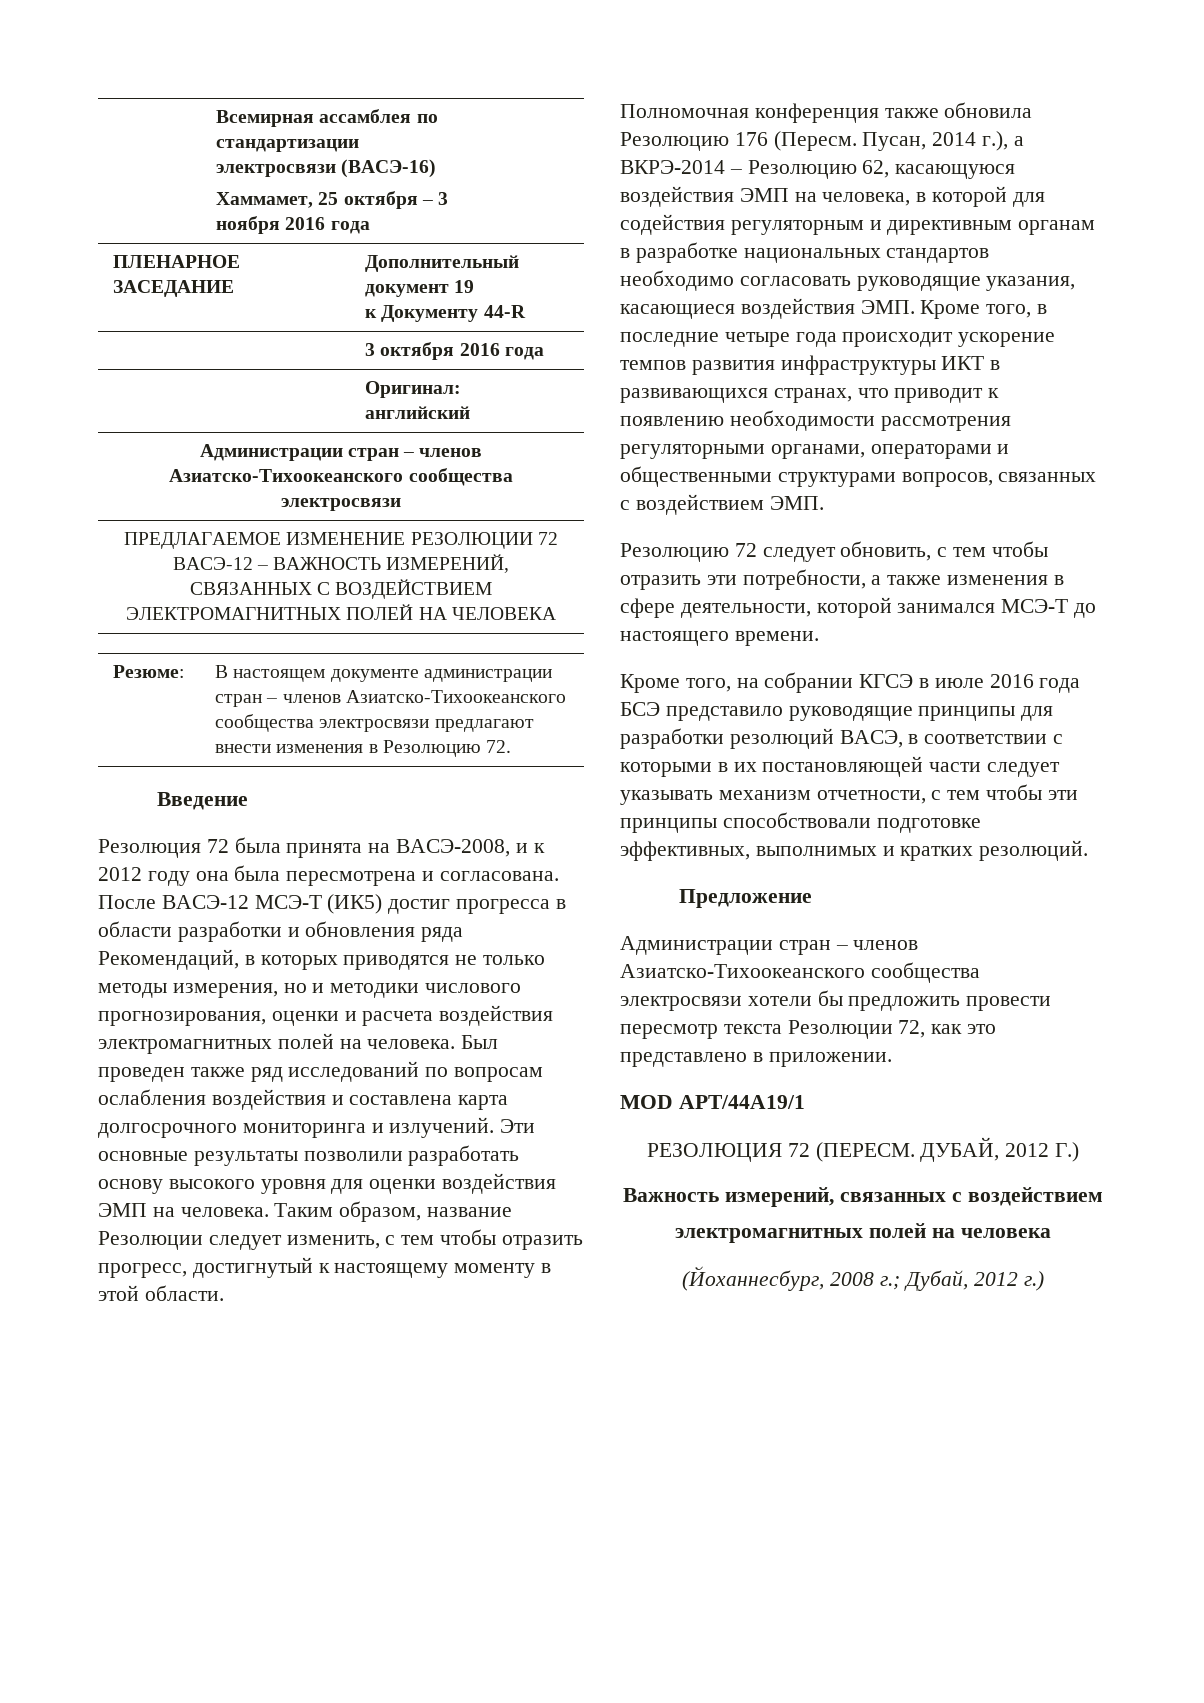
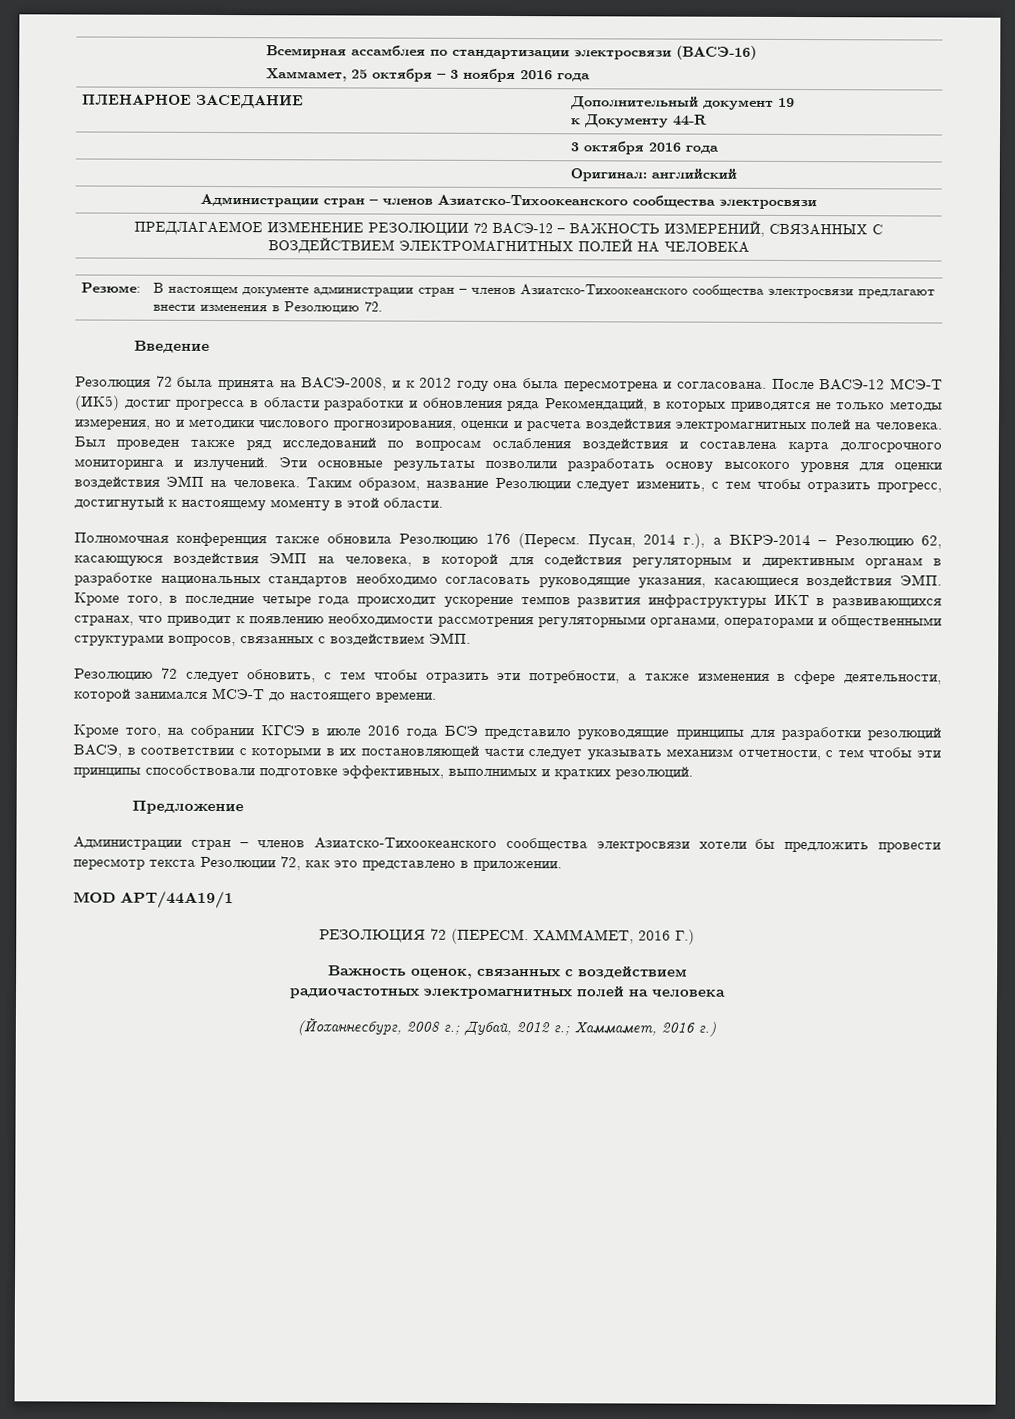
- ДУБАЙ, 2012 Г.)
+ ХАММАМЕТ, 2016 Г.)
- Важность измерений, связанных с воздействием
+ Важность оценок, связанных с воздействием
- электромагнитных полей на человека
+ радиочастотных электромагнитных полей на человека
- (Йоханнесбург, 2008 г.; Дубай, 2012 г.)
+ (Йоханнесбург, 2008 г.; Дубай, 2012 г.; Хаммамет, 2016 г.)

